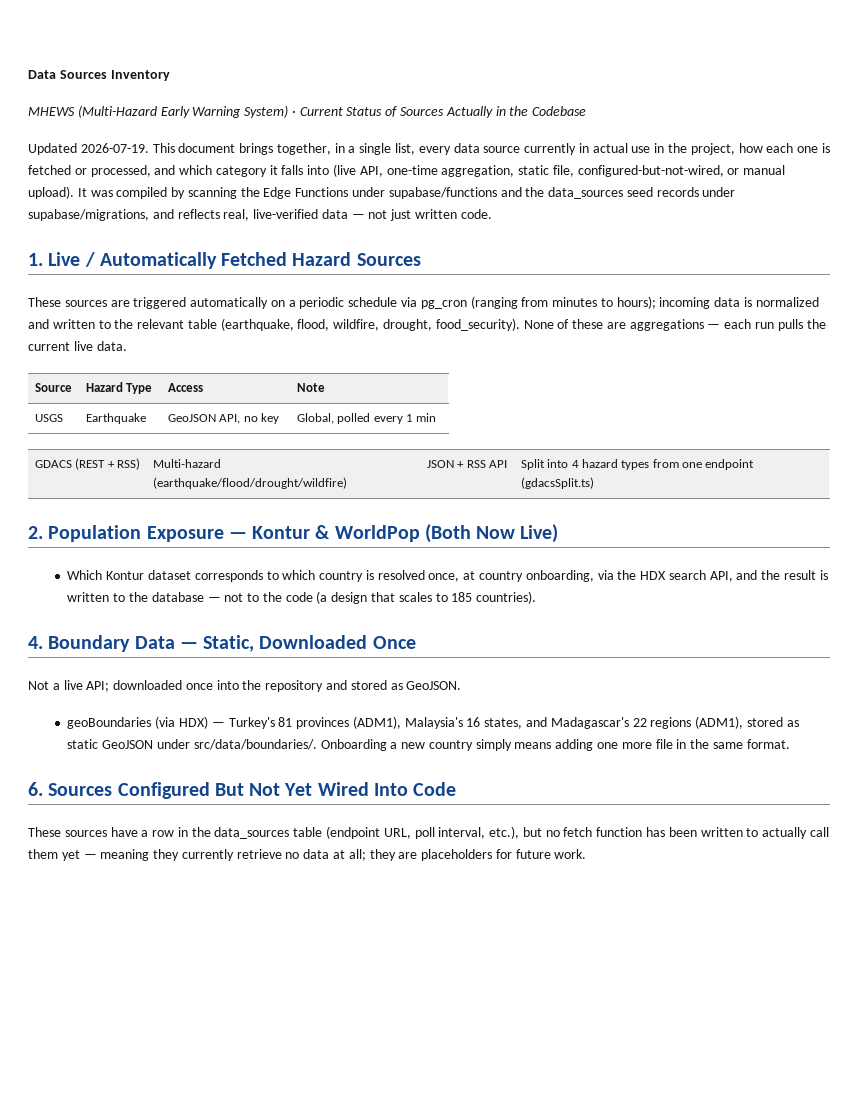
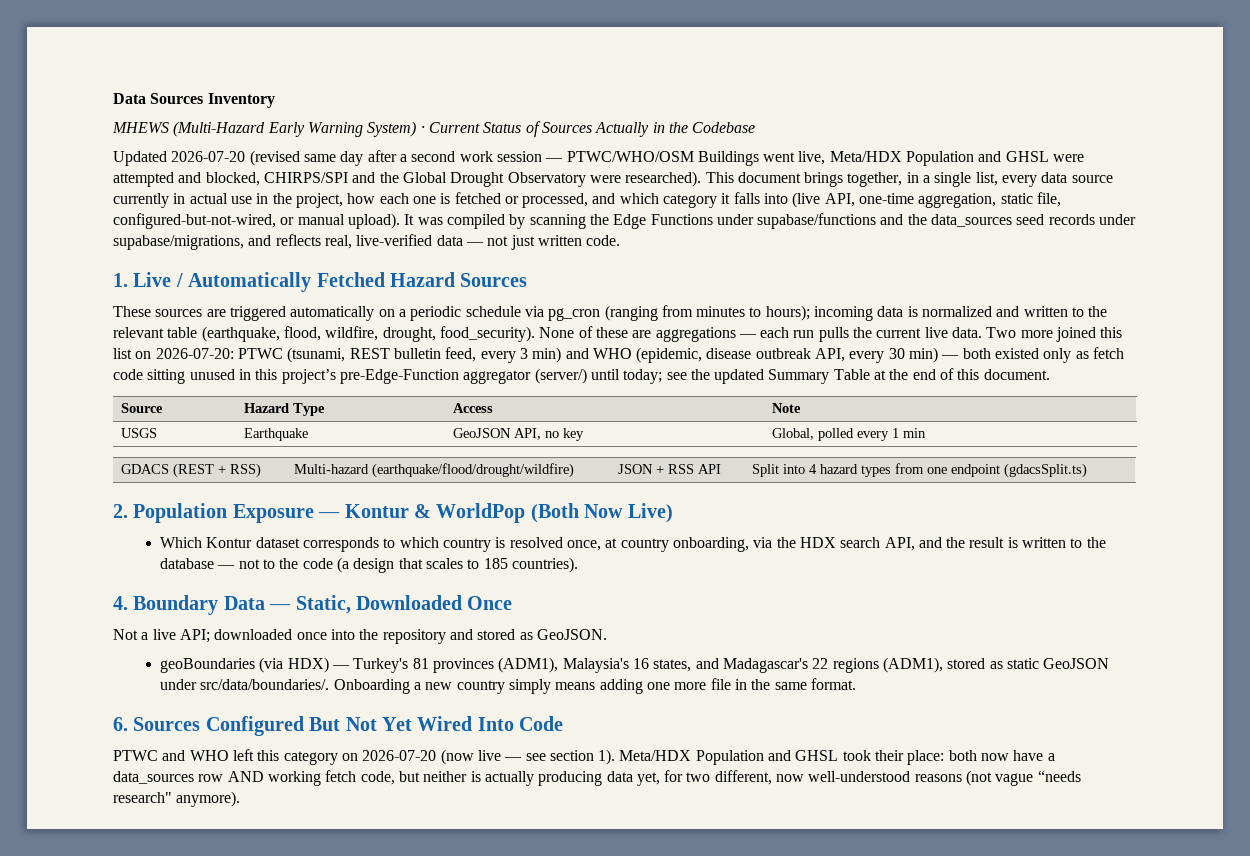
- Updated 2026-07-19.
+ Updated 2026-07-20 (revised same day after a second work session — PTWC/WHO/OSM Buildings went live, Meta/HDX Population and GHSL were attempted and blocked, CHIRPS/SPI and the Global Drought Observatory were researched).
+ Two more joined this list on 2026-07-20: PTWC (tsunami, REST bulletin feed, every 3 min) and WHO (epidemic, disease outbreak API, every 30 min) — both existed only as fetch code sitting unused in this project’s pre-Edge-Function aggregator (server/) until today; see the updated Summary Table at the end of this document.
- These sources have a row in the data_sources table (endpoint URL, poll interval, etc.), but no fetch function has been written to actually call them yet — meaning they currently retrieve no data at all; they are placeholders for future work.
+ PTWC and WHO left this category on 2026-07-20 (now live — see section 1). Meta/HDX Population and GHSL took their place: both now have a data_sources row AND working fetch code, but neither is actually producing data yet, for two different, now well-understood reasons (not vague “needs research" anymore).

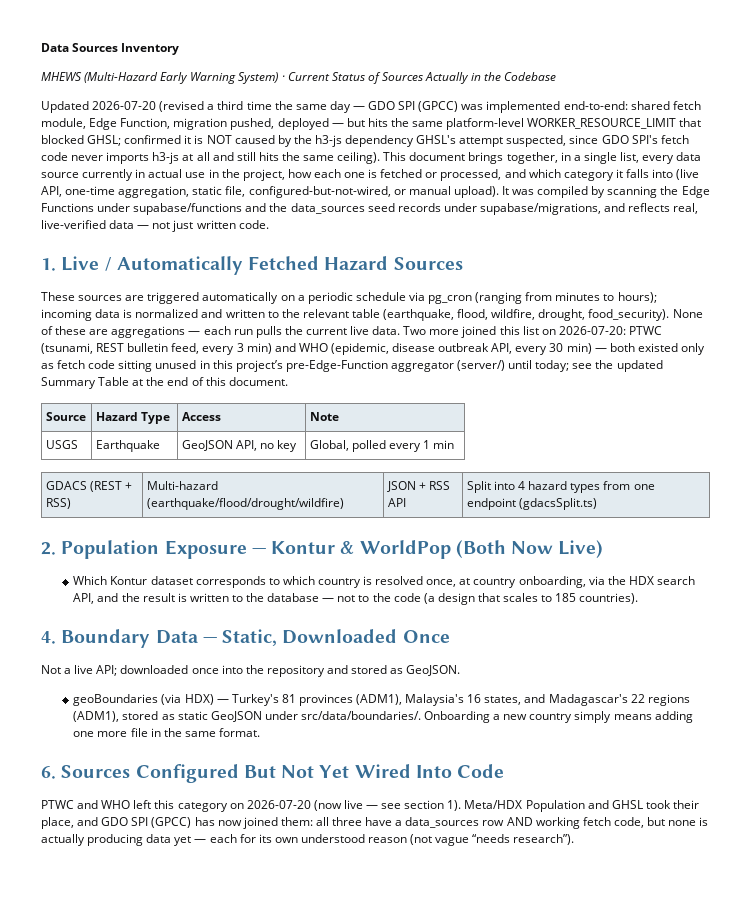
- Updated 2026-07-20 (revised same day after a second work session — PTWC/WHO/OSM Buildings went live, Meta/HDX Population and GHSL were attempted and blocked, CHIRPS/SPI and the Global Drought Observatory were researched).
+ Updated 2026-07-20 (revised a third time the same day — GDO SPI (GPCC) was implemented end-to-end: shared fetch module, Edge Function, migration pushed, deployed — but hits the same platform-level WORKER_RESOURCE_LIMIT that blocked GHSL; confirmed it is NOT caused by the h3-js dependency GHSL's attempt suspected, since GDO SPI's fetch code never imports h3-js at all and still hits the same ceiling).
- Meta/HDX Population and GHSL took their place: both now have a data_sources row AND working fetch code, but neither is actually producing data yet, for two different, now well-understood reasons (not vague “needs research" anymore).
+ Meta/HDX Population and GHSL took their place, and GDO SPI (GPCC) has now joined them: all three have a data_sources row AND working fetch code, but none is actually producing data yet — each for its own understood reason (not vague “needs research”).

